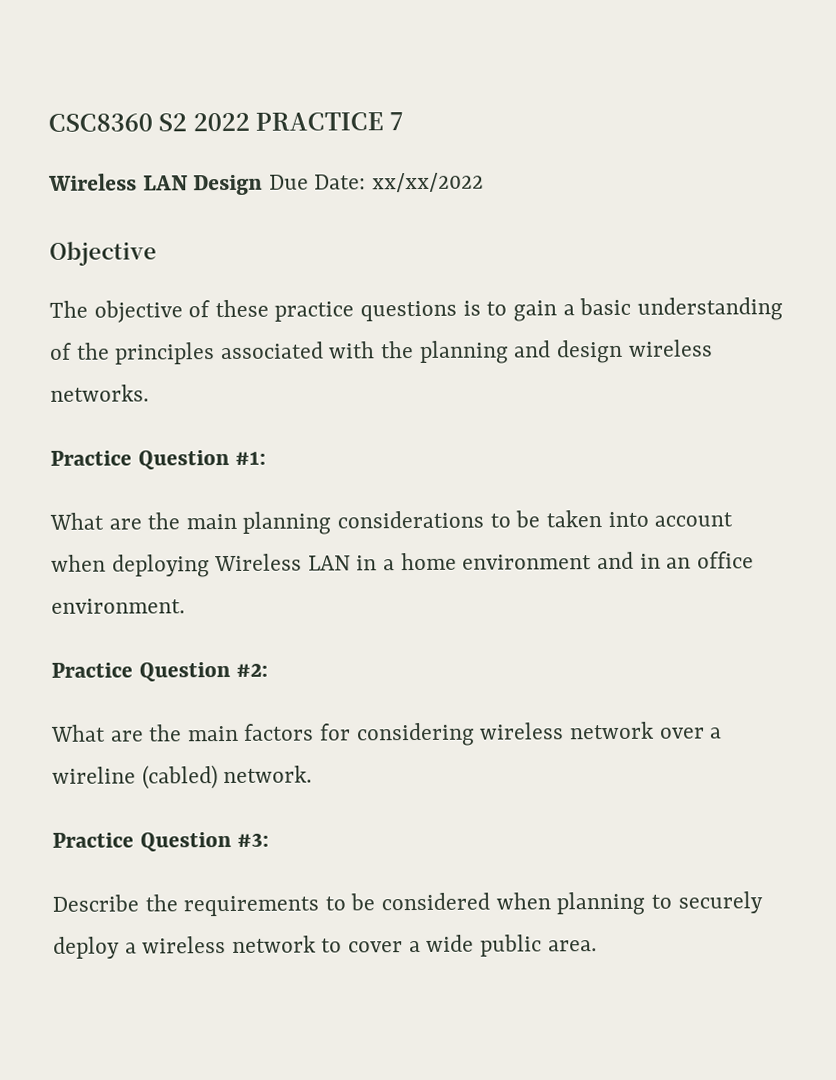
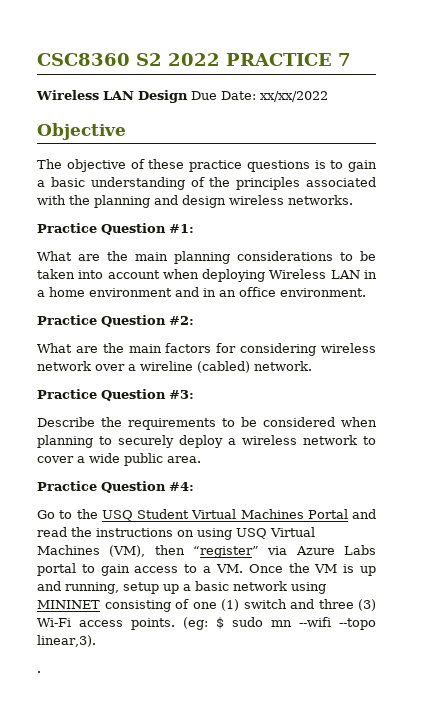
+ Practice Question #4:
+ Go to the USQ Student Virtual Machines Portal and read the instructions on using USQ Virtual Machines (VM), then “register” via Azure Labs portal to gain access to a VM. Once the VM is up and running, setup up a basic network using MININET consisting of one (1) switch and three (3) Wi-Fi access points. (eg: $ sudo mn --wifi --topo linear,3).
+ .

